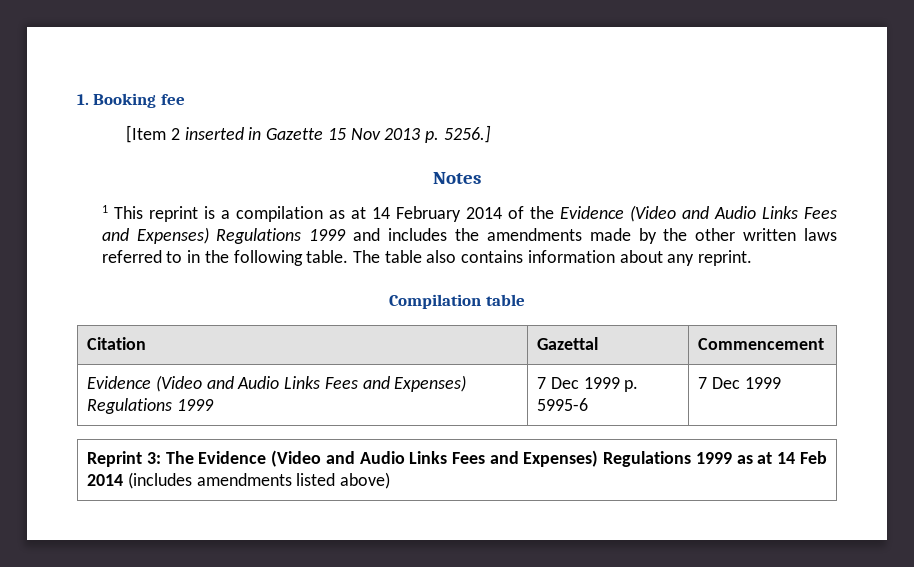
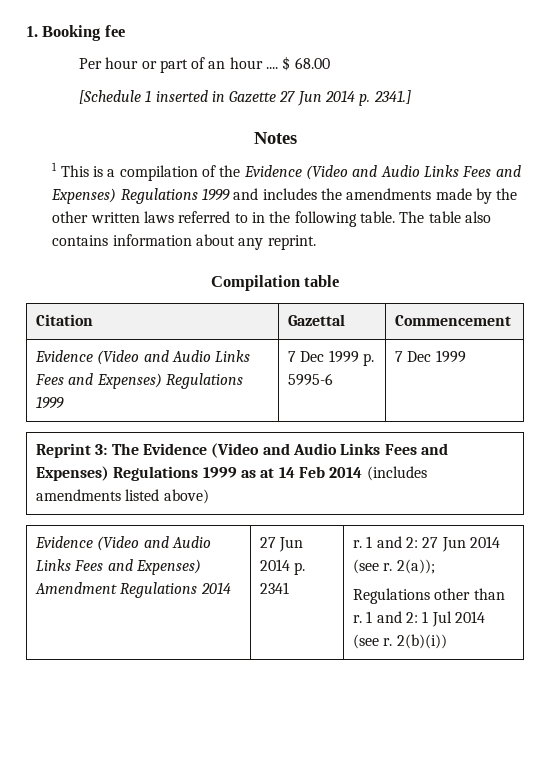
- [Item 2 inserted in Gazette 15 Nov 2013 p. 5256.]
+ Per hour or part of an hour .... $ 68.00
+ [Schedule 1 inserted in Gazette 27 Jun 2014 p. 2341.]
- 1 This reprint is a compilation as at 14 February 2014 of the Evidence (Video and Audio Links Fees and Expenses) Regulations 1999 and includes the amendments made by the other written laws referred to in the following table.
+ 1 This is a compilation of the Evidence (Video and Audio Links Fees and Expenses) Regulations 1999 and includes the amendments made by the other written laws referred to in the following table.
+ Evidence (Video and Audio Links Fees and Expenses) Amendment Regulations 2014 | 27 Jun 2014 p. 2341 | r. 1 and 2: 27 Jun 2014 (see r. 2(a));
+ Regulations other than r. 1 and 2: 1 Jul 2014 (see r. 2(b)(i))

